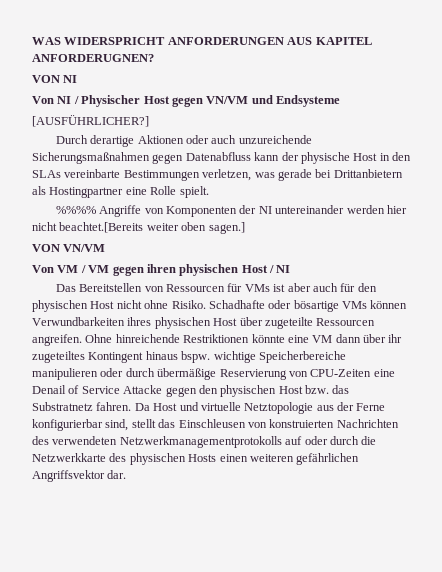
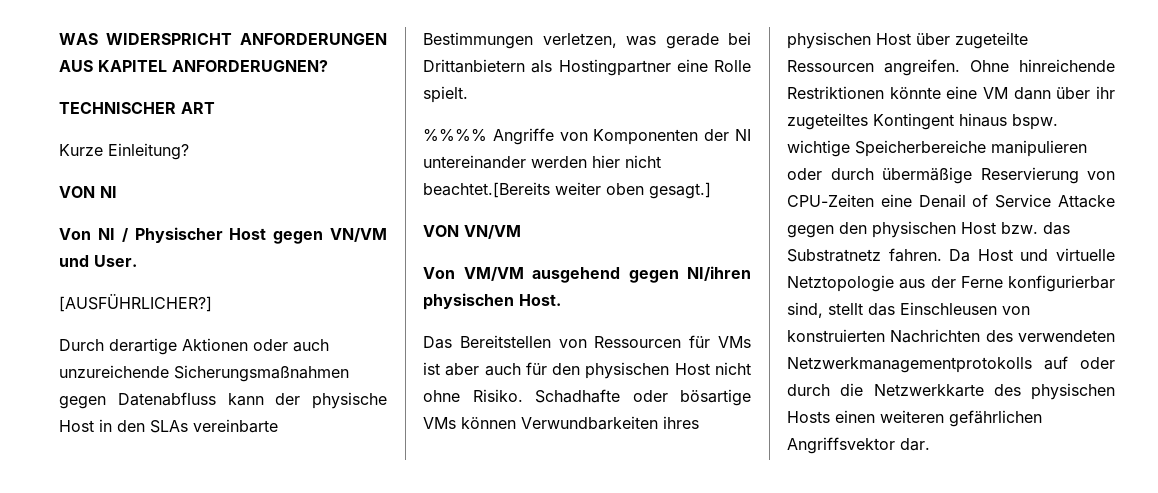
+ TECHNISCHER ART
+ Kurze Einleitung?
- Von NI / Physischer Host gegen VN/VM und Endsysteme
+ Von NI / Physischer Host gegen VN/VM und User.
- %%%% Angriffe von Komponenten der NI untereinander werden hier nicht beachtet.[Bereits weiter oben sagen.]
+ %%%% Angriffe von Komponenten der NI untereinander werden hier nicht beachtet.[Bereits weiter oben gesagt.]
- Von VM / VM gegen ihren physischen Host / NI
+ Von VM/VM ausgehend gegen NI/ihren physischen Host.

